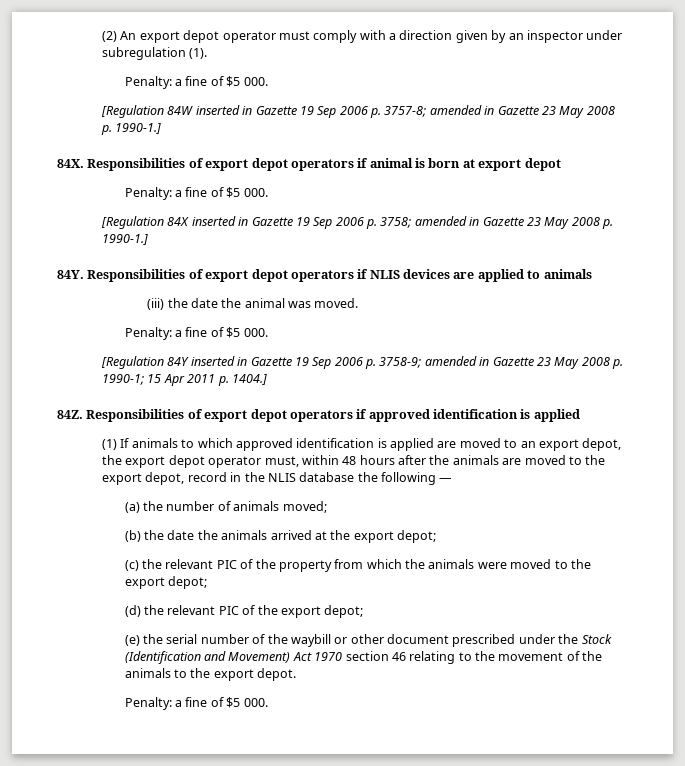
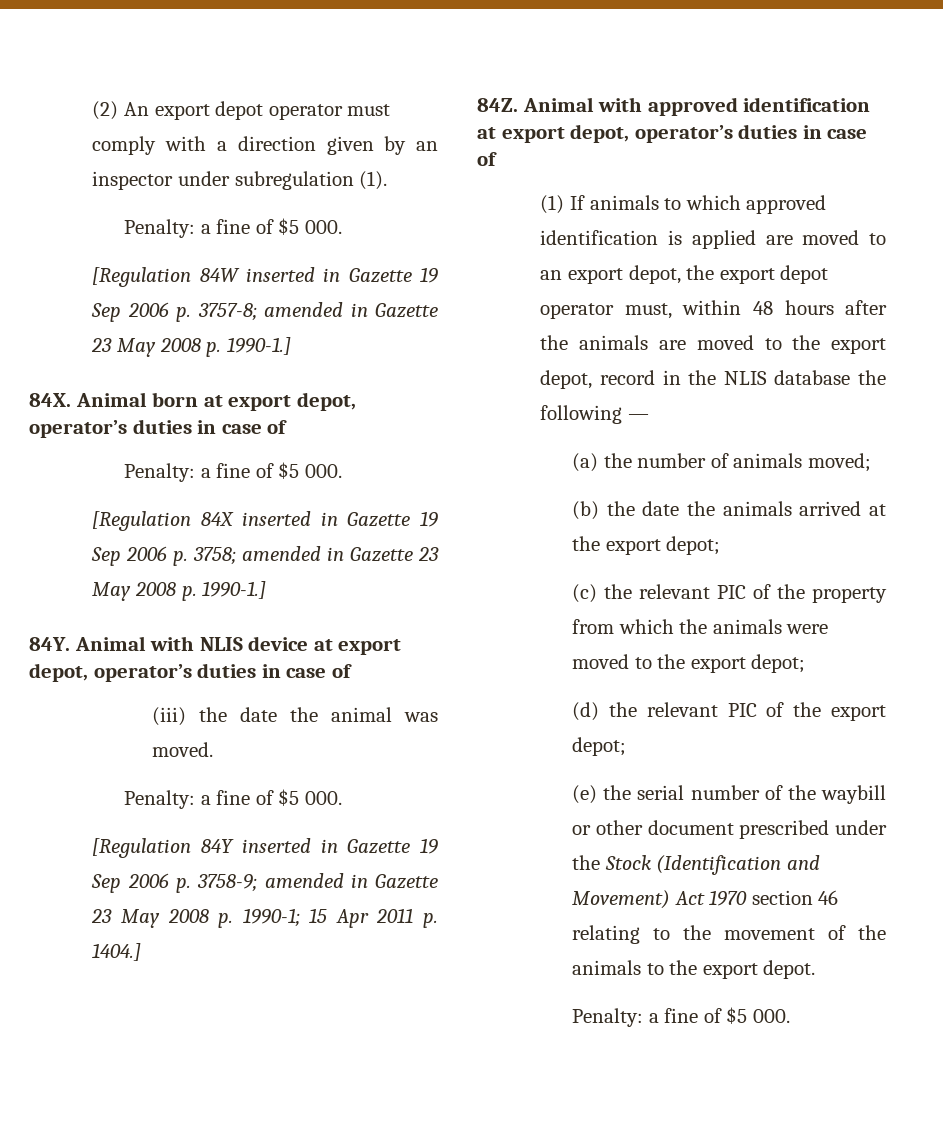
- Responsibilities of export depot operators if animal is born at export depot
+ Animal born at export depot, operator’s duties in case of
- Responsibilities of export depot operators if NLIS devices are applied to animals
+ Animal with NLIS device at export depot, operator’s duties in case of
- Responsibilities of export depot operators if approved identification is applied
+ Animal with approved identification at export depot, operator’s duties in case of

